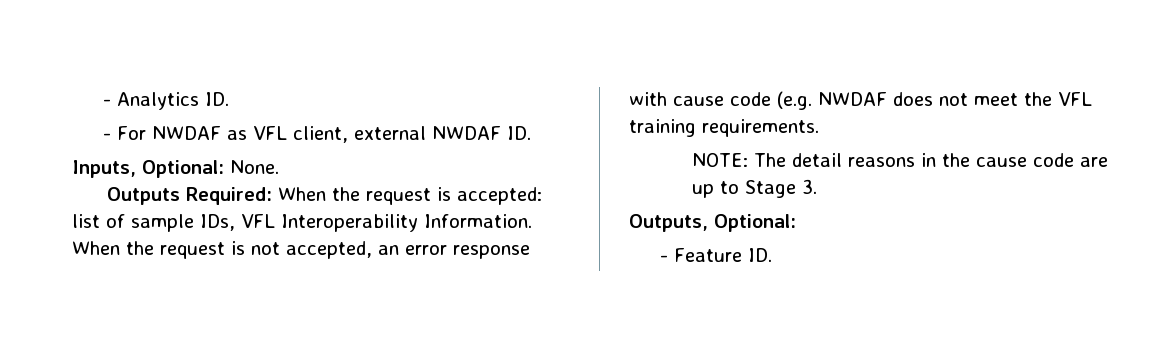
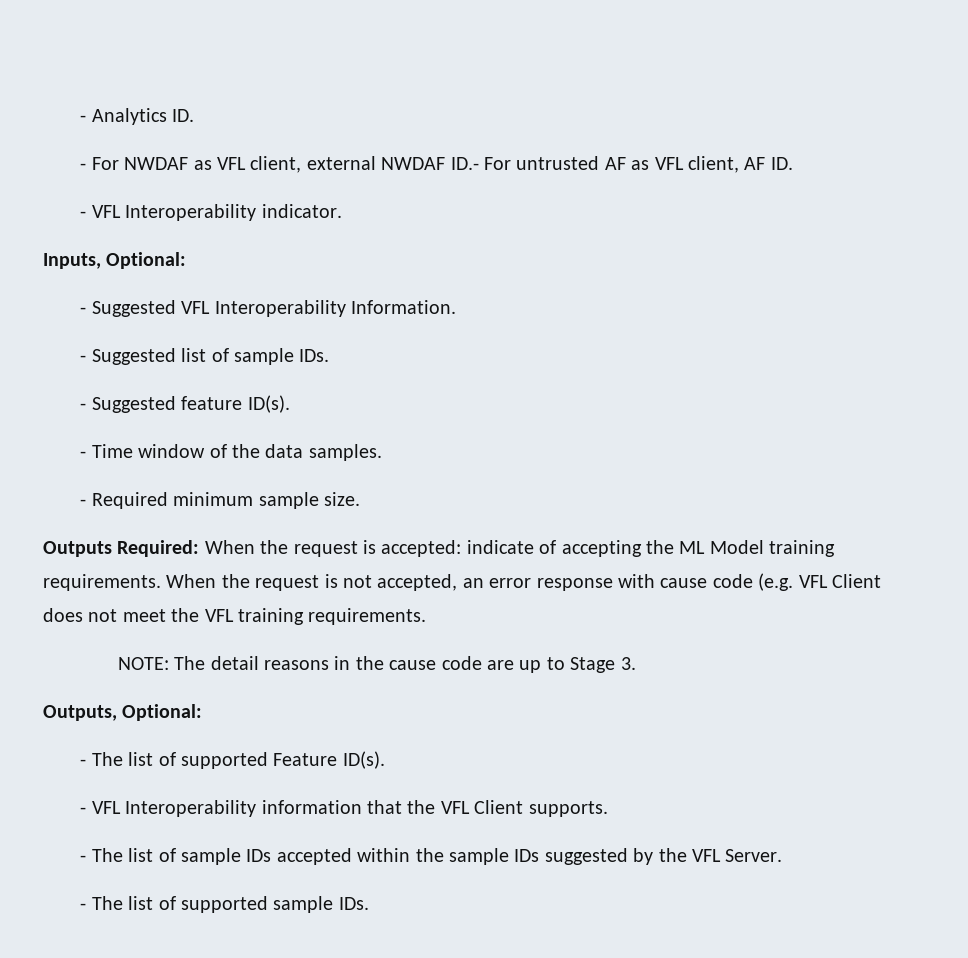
- - For NWDAF as VFL client, external NWDAF ID.
- Inputs, Optional: None.
+ - For NWDAF as VFL client, external NWDAF ID.- For untrusted AF as VFL client, AF ID.
+ - VFL Interoperability indicator.
+ Inputs, Optional:
+ - Suggested VFL Interoperability Information.
+ - Suggested list of sample IDs.
+ - Suggested feature ID(s).
+ - Time window of the data samples.
+ - Required minimum sample size.
- Outputs Required: When the request is accepted: list of sample IDs, VFL Interoperability Information.
+ Outputs Required: When the request is accepted: indicate of accepting the ML Model training requirements.
- When the request is not accepted, an error response with cause code (e.g. NWDAF does not meet the VFL training requirements.
+ When the request is not accepted, an error response with cause code (e.g. VFL Client does not meet the VFL training requirements.
- - Feature ID.
+ - The list of supported Feature ID(s).
+ - VFL Interoperability information that the VFL Client supports.
+ - The list of sample IDs accepted within the sample IDs suggested by the VFL Server.
+ - The list of supported sample IDs.

